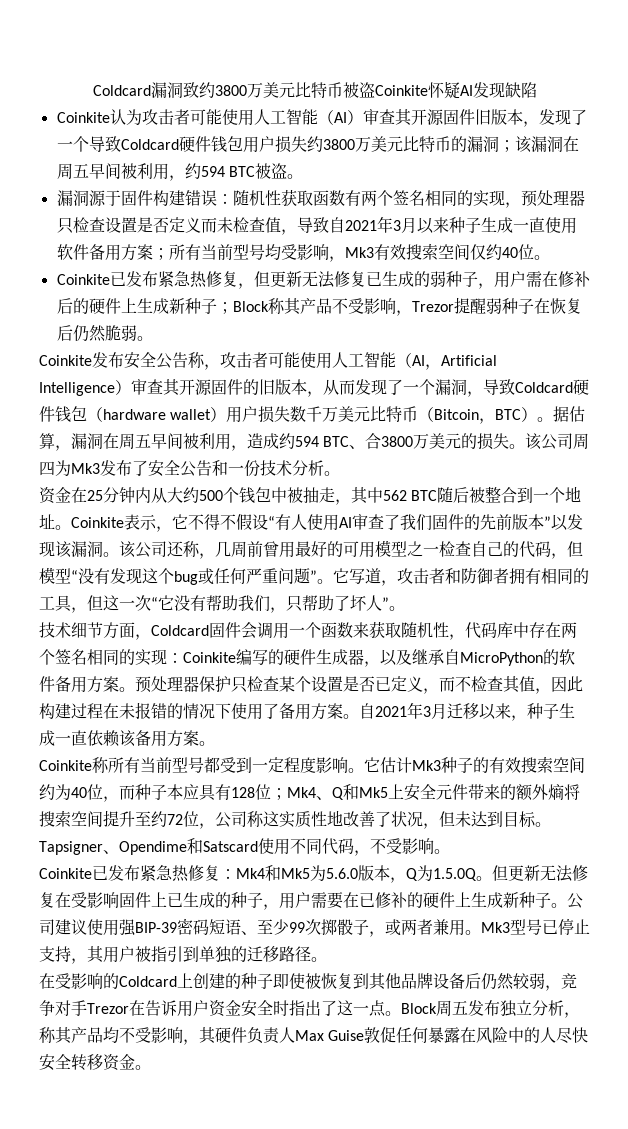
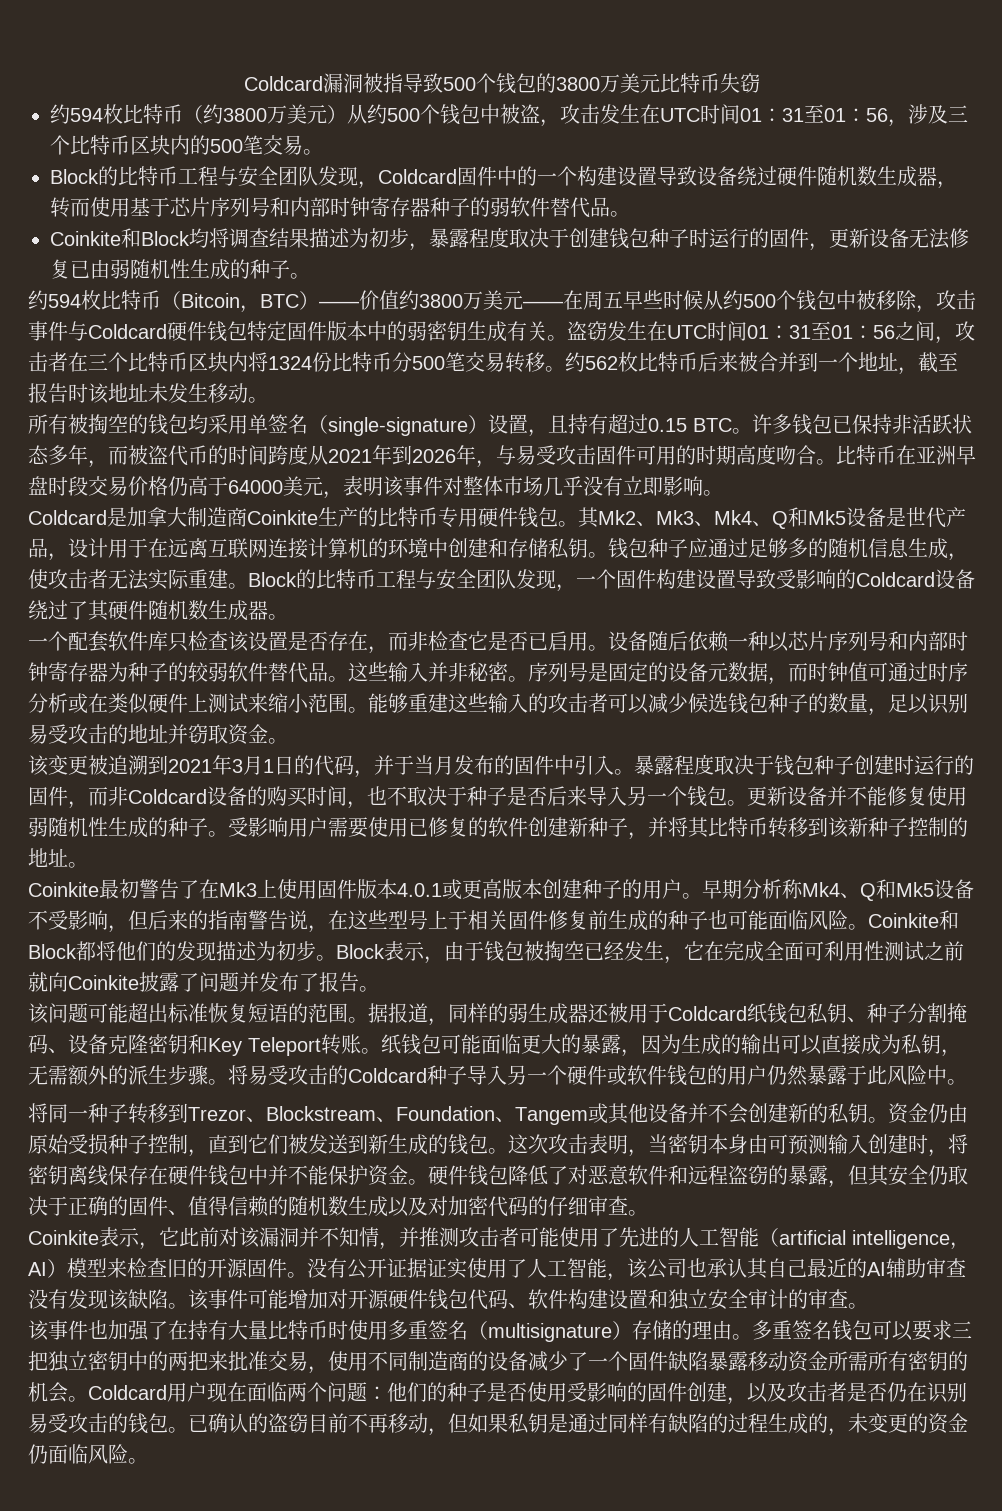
- Coldcard漏洞致约3800万美元比特币被盗Coinkite怀疑AI发现缺陷
- Coinkite认为攻击者可能使用人工智能（AI）审查其开源固件旧版本，发现了一个导致Coldcard硬件钱包用户损失约3800万美元比特币的漏洞；该漏洞在周五早间被利用，约594 BTC被盗。
- 漏洞源于固件构建错误：随机性获取函数有两个签名相同的实现，预处理器只检查设置是否定义而未检查值，导致自2021年3月以来种子生成一直使用软件备用方案；所有当前型号均受影响，Mk3有效搜索空间仅约40位。
- Coinkite已发布紧急热修复，但更新无法修复已生成的弱种子，用户需在修补后的硬件上生成新种子；Block称其产品不受影响，Trezor提醒弱种子在恢复后仍然脆弱。
- Coinkite发布安全公告称，攻击者可能使用人工智能（AI，Artificial Intelligence）审查其开源固件的旧版本，从而发现了一个漏洞，导致Coldcard硬件钱包（hardware wallet）用户损失数千万美元比特币（Bitcoin，BTC）。据估算，漏洞在周五早间被利用，造成约594 BTC、合3800万美元的损失。该公司周四为Mk3发布了安全公告和一份技术分析。
- 资金在25分钟内从大约500个钱包中被抽走，其中562 BTC随后被整合到一个地址。Coinkite表示，它不得不假设“有人使用AI审查了我们固件的先前版本”以发现该漏洞。该公司还称，几周前曾用最好的可用模型之一检查自己的代码，但模型“没有发现这个bug或任何严重问题”。它写道，攻击者和防御者拥有相同的工具，但这一次“它没有帮助我们，只帮助了坏人”。
- 技术细节方面，Coldcard固件会调用一个函数来获取随机性，代码库中存在两个签名相同的实现：Coinkite编写的硬件生成器，以及继承自MicroPython的软件备用方案。预处理器保护只检查某个设置是否已定义，而不检查其值，因此构建过程在未报错的情况下使用了备用方案。自2021年3月迁移以来，种子生成一直依赖该备用方案。
- Coinkite称所有当前型号都受到一定程度影响。它估计Mk3种子的有效搜索空间约为40位，而种子本应具有128位；Mk4、Q和Mk5上安全元件带来的额外熵将搜索空间提升至约72位，公司称这实质性地改善了状况，但未达到目标。Tapsigner、Opendime和Satscard使用不同代码，不受影响。
- Coinkite已发布紧急热修复：Mk4和Mk5为5.6.0版本，Q为1.5.0Q。但更新无法修复在受影响固件上已生成的种子，用户需要在已修补的硬件上生成新种子。公司建议使用强BIP-39密码短语、至少99次掷骰子，或两者兼用。Mk3型号已停止支持，其用户被指引到单独的迁移路径。
- 在受影响的Coldcard上创建的种子即使被恢复到其他品牌设备后仍然较弱，竞争对手Trezor在告诉用户资金安全时指出了这一点。Block周五发布独立分析，称其产品均不受影响，其硬件负责人Max Guise敦促任何暴露在风险中的人尽快安全转移资金。
+ Coldcard漏洞被指导致500个钱包的3800万美元比特币失窃
+ 约594枚比特币（约3800万美元）从约500个钱包中被盗，攻击发生在UTC时间01：31至01：56，涉及三个比特币区块内的500笔交易。
+ Block的比特币工程与安全团队发现，Coldcard固件中的一个构建设置导致设备绕过硬件随机数生成器，转而使用基于芯片序列号和内部时钟寄存器种子的弱软件替代品。
+ Coinkite和Block均将调查结果描述为初步，暴露程度取决于创建钱包种子时运行的固件，更新设备无法修复已由弱随机性生成的种子。
+ 约594枚比特币（Bitcoin，BTC）——价值约3800万美元——在周五早些时候从约500个钱包中被移除，攻击事件与Coldcard硬件钱包特定固件版本中的弱密钥生成有关。盗窃发生在UTC时间01：31至01：56之间，攻击者在三个比特币区块内将1324份比特币分500笔交易转移。约562枚比特币后来被合并到一个地址，截至报告时该地址未发生移动。
+ 所有被掏空的钱包均采用单签名（single-signature）设置，且持有超过0.15 BTC。许多钱包已保持非活跃状态多年，而被盗代币的时间跨度从2021年到2026年，与易受攻击固件可用的时期高度吻合。比特币在亚洲早盘时段交易价格仍高于64000美元，表明该事件对整体市场几乎没有立即影响。
+ Coldcard是加拿大制造商Coinkite生产的比特币专用硬件钱包。其Mk2、Mk3、Mk4、Q和Mk5设备是世代产品，设计用于在远离互联网连接计算机的环境中创建和存储私钥。钱包种子应通过足够多的随机信息生成，使攻击者无法实际重建。Block的比特币工程与安全团队发现，一个固件构建设置导致受影响的Coldcard设备绕过了其硬件随机数生成器。
+ 一个配套软件库只检查该设置是否存在，而非检查它是否已启用。设备随后依赖一种以芯片序列号和内部时钟寄存器为种子的较弱软件替代品。这些输入并非秘密。序列号是固定的设备元数据，而时钟值可通过时序分析或在类似硬件上测试来缩小范围。能够重建这些输入的攻击者可以减少候选钱包种子的数量，足以识别易受攻击的地址并窃取资金。
+ 该变更被追溯到2021年3月1日的代码，并于当月发布的固件中引入。暴露程度取决于钱包种子创建时运行的固件，而非Coldcard设备的购买时间，也不取决于种子是否后来导入另一个钱包。更新设备并不能修复使用弱随机性生成的种子。受影响用户需要使用已修复的软件创建新种子，并将其比特币转移到该新种子控制的地址。
+ Coinkite最初警告了在Mk3上使用固件版本4.0.1或更高版本创建种子的用户。早期分析称Mk4、Q和Mk5设备不受影响，但后来的指南警告说，在这些型号上于相关固件修复前生成的种子也可能面临风险。Coinkite和Block都将他们的发现描述为初步。Block表示，由于钱包被掏空已经发生，它在完成全面可利用性测试之前就向Coinkite披露了问题并发布了报告。
+ 该问题可能超出标准恢复短语的范围。据报道，同样的弱生成器还被用于Coldcard纸钱包私钥、种子分割掩码、设备克隆密钥和Key Teleport转账。纸钱包可能面临更大的暴露，因为生成的输出可以直接成为私钥，无需额外的派生步骤。将易受攻击的Coldcard种子导入另一个硬件或软件钱包的用户仍然暴露于此风险中。
+ 将同一种子转移到Trezor、Blockstream、Foundation、Tangem或其他设备并不会创建新的私钥。资金仍由原始受损种子控制，直到它们被发送到新生成的钱包。这次攻击表明，当密钥本身由可预测输入创建时，将密钥离线保存在硬件钱包中并不能保护资金。硬件钱包降低了对恶意软件和远程盗窃的暴露，但其安全仍取决于正确的固件、值得信赖的随机数生成以及对加密代码的仔细审查。
+ Coinkite表示，它此前对该漏洞并不知情，并推测攻击者可能使用了先进的人工智能（artificial intelligence，AI）模型来检查旧的开源固件。没有公开证据证实使用了人工智能，该公司也承认其自己最近的AI辅助审查没有发现该缺陷。该事件可能增加对开源硬件钱包代码、软件构建设置和独立安全审计的审查。
+ 该事件也加强了在持有大量比特币时使用多重签名（multisignature）存储的理由。多重签名钱包可以要求三把独立密钥中的两把来批准交易，使用不同制造商的设备减少了一个固件缺陷暴露移动资金所需所有密钥的机会。Coldcard用户现在面临两个问题：他们的种子是否使用受影响的固件创建，以及攻击者是否仍在识别易受攻击的钱包。已确认的盗窃目前不再移动，但如果私钥是通过同样有缺陷的过程生成的，未变更的资金仍面临风险。

